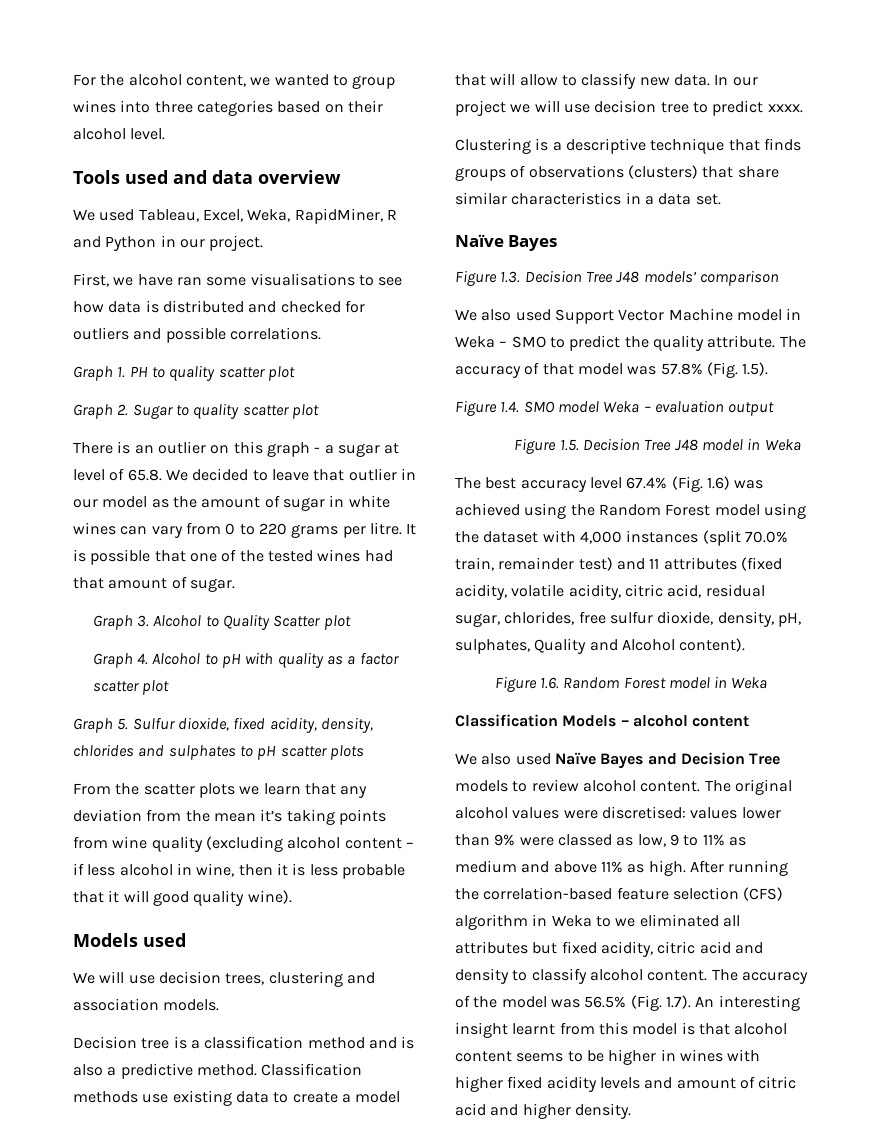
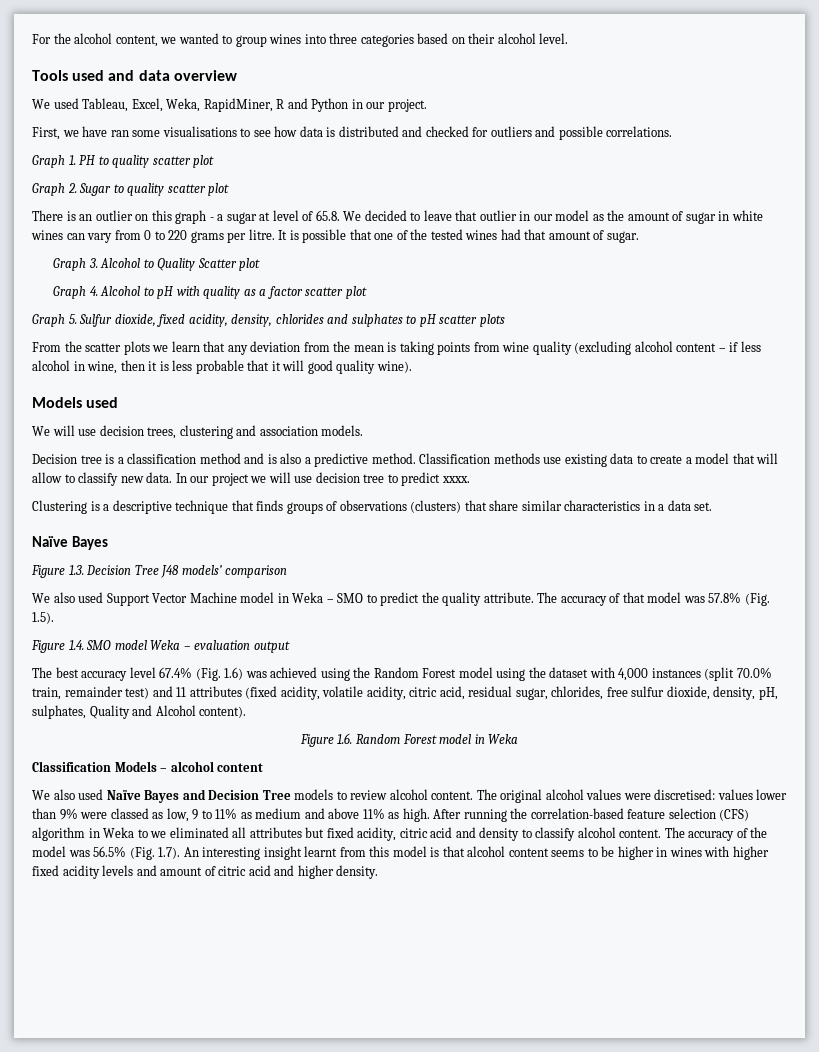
- From the scatter plots we learn that any deviation from the mean it’s taking points from wine quality (excluding alcohol content – if less alcohol in wine, then it is less probable that it will good quality wine).
+ From the scatter plots we learn that any deviation from the mean is taking points from wine quality (excluding alcohol content – if less alcohol in wine, then it is less probable that it will good quality wine).
- Figure 1.5. Decision Tree J48 model in Weka

